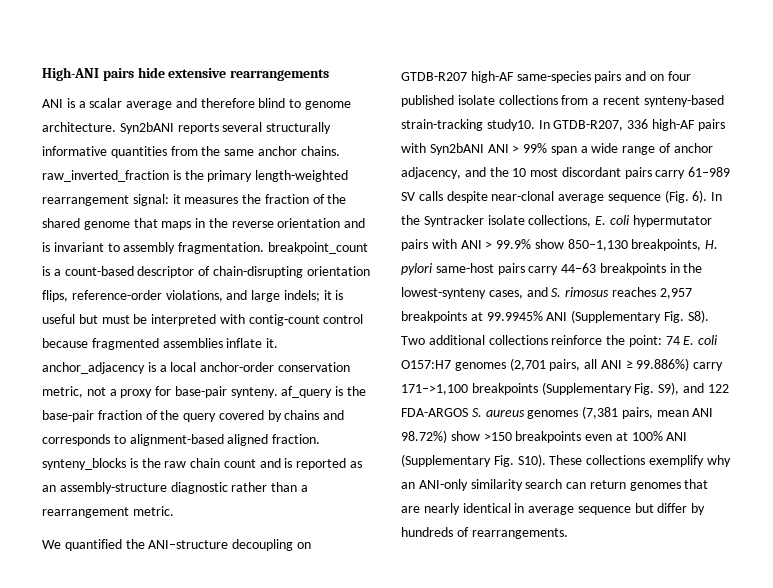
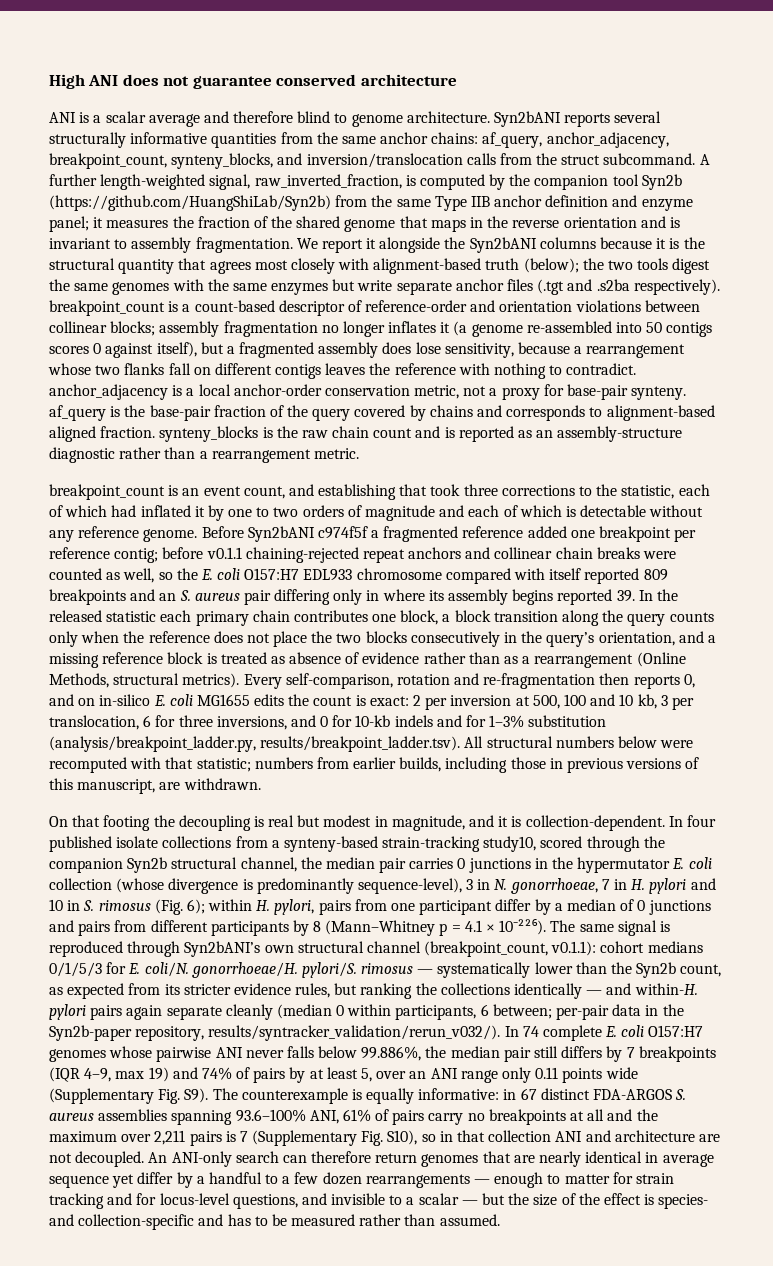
- High-ANI pairs hide extensive rearrangements
+ High ANI does not guarantee conserved architecture
- Syn2bANI reports several structurally informative quantities from the same anchor chains. raw_inverted_fraction is the primary length-weighted rearrangement signal:
+ Syn2bANI reports several structurally informative quantities from the same anchor chains: af_query, anchor_adjacency, breakpoint_count, synteny_blocks, and inversion/translocation calls from the struct subcommand. A further length-weighted signal, raw_inverted_fraction, is computed by the companion tool Syn2b (https://github.com/HuangShiLab/Syn2b) from the same Type IIB anchor definition and enzyme panel;
- it measures the fraction of the shared genome that maps in the reverse orientation and is invariant to assembly fragmentation. breakpoint_count is a count-based descriptor of chain-disrupting orientation flips, reference-order violations, and large indels; it is useful but must be interpreted with contig-count control because fragmented assemblies inflate it. anchor_adjacency is a local anchor-order conservation metric, not a proxy for base-pair synteny. af_query is the base-pair fraction of the query covered by chains and corresponds to alignment-based aligned fraction. synteny_blocks is the raw chain count and is reported as an assembly-structure diagnostic rather than a rearrangement metric.
+ it measures the fraction of the shared genome that maps in the reverse orientation and is invariant to assembly fragmentation. We report it alongside the Syn2bANI columns because it is the structural quantity that agrees most closely with alignment-based truth (below); the two tools digest the same genomes with the same enzymes but write separate anchor files (.tgt and .s2ba respectively). breakpoint_count is a count-based descriptor of reference-order and orientation violations between collinear blocks; assembly fragmentation no longer inflates it (a genome re-assembled into 50 contigs scores 0 against itself), but a fragmented assembly does lose sensitivity, because a rearrangement whose two flanks fall on different contigs leaves the reference with nothing to contradict. anchor_adjacency is a local anchor-order conservation metric, not a proxy for base-pair synteny. af_query is the base-pair fraction of the query covered by chains and corresponds to alignment-based aligned fraction. synteny_blocks is the raw chain count and is reported as an assembly-structure diagnostic rather than a rearrangement metric.
- We quantified the ANI–structure decoupling on GTDB-R207 high-AF same-species pairs and on four published isolate collections from a recent synteny-based strain-tracking study10. In GTDB-R207, 336 high-AF pairs with Syn2bANI ANI > 99% span a wide range of anchor adjacency, and the 10 most discordant pairs carry 61–989 SV calls despite near-clonal average sequence (Fig. 6). In the Syntracker isolate collections, E. coli hypermutator pairs with ANI > 99.9% show 850–1,130 breakpoints, H. pylori same-host pairs carry 44–63 breakpoints in the lowest-synteny cases, and S. rimosus reaches 2,957 breakpoints at 99.9945% ANI (Supplementary Fig. S8). Two additional collections reinforce the point: 74 E. coli O157:H7 genomes (2,701 pairs, all ANI ≥ 99.886%) carry 171–>1,100 breakpoints (Supplementary Fig. S9), and 122 FDA-ARGOS S. aureus genomes (7,381 pairs, mean ANI 98.72%) show >150 breakpoints even at 100% ANI (Supplementary Fig. S10). These collections exemplify why an ANI-only similarity search can return genomes that are nearly identical in average sequence but differ by hundreds of rearrangements.
+ breakpoint_count is an event count, and establishing that took three corrections to the statistic, each of which had inflated it by one to two orders of magnitude and each of which is detectable without any reference genome. Before Syn2bANI c974f5f a fragmented reference added one breakpoint per reference contig; before v0.1.1 chaining-rejected repeat anchors and collinear chain breaks were counted as well, so the E. coli O157:H7 EDL933 chromosome compared with itself reported 809 breakpoints and an S. aureus pair differing only in where its assembly begins reported 39. In the released statistic each primary chain contributes one block, a block transition along the query counts only when the reference does not place the two blocks consecutively in the query’s orientation, and a missing reference block is treated as absence of evidence rather than as a rearrangement (Online Methods, structural metrics). Every self-comparison, rotation and re-fragmentation then reports 0, and on in-silico E. coli MG1655 edits the count is exact: 2 per inversion at 500, 100 and 10 kb, 3 per translocation, 6 for three inversions, and 0 for 10-kb indels and for 1–3% substitution (analysis/breakpoint_ladder.py, results/breakpoint_ladder.tsv). All structural numbers below were recomputed with that statistic; numbers from earlier builds, including those in previous versions of this manuscript, are withdrawn.
+ On that footing the decoupling is real but modest in magnitude, and it is collection-dependent. In four published isolate collections from a synteny-based strain-tracking study10, scored through the companion Syn2b structural channel, the median pair carries 0 junctions in the hypermutator E. coli collection (whose divergence is predominantly sequence-level), 3 in N. gonorrhoeae, 7 in H. pylori and 10 in S. rimosus (Fig. 6); within H. pylori, pairs from one participant differ by a median of 0 junctions and pairs from different participants by 8 (Mann–Whitney p = 4.1 × 10⁻²²⁶). The same signal is reproduced through Syn2bANI’s own structural channel (breakpoint_count, v0.1.1): cohort medians 0/1/5/3 for E. coli/N. gonorrhoeae/H. pylori/S. rimosus — systematically lower than the Syn2b count, as expected from its stricter evidence rules, but ranking the collections identically — and within-H. pylori pairs again separate cleanly (median 0 within participants, 6 between; per-pair data in the Syn2b-paper repository, results/syntracker_validation/rerun_v032/). In 74 complete E. coli O157:H7 genomes whose pairwise ANI never falls below 99.886%, the median pair still differs by 7 breakpoints (IQR 4–9, max 19) and 74% of pairs by at least 5, over an ANI range only 0.11 points wide (Supplementary Fig. S9). The counterexample is equally informative: in 67 distinct FDA-ARGOS S. aureus assemblies spanning 93.6–100% ANI, 61% of pairs carry no breakpoints at all and the maximum over 2,211 pairs is 7 (Supplementary Fig. S10), so in that collection ANI and architecture are not decoupled. An ANI-only search can therefore return genomes that are nearly identical in average sequence yet differ by a handful to a few dozen rearrangements — enough to matter for strain tracking and for locus-level questions, and invisible to a scalar — but the size of the effect is species- and collection-specific and has to be measured rather than assumed.

